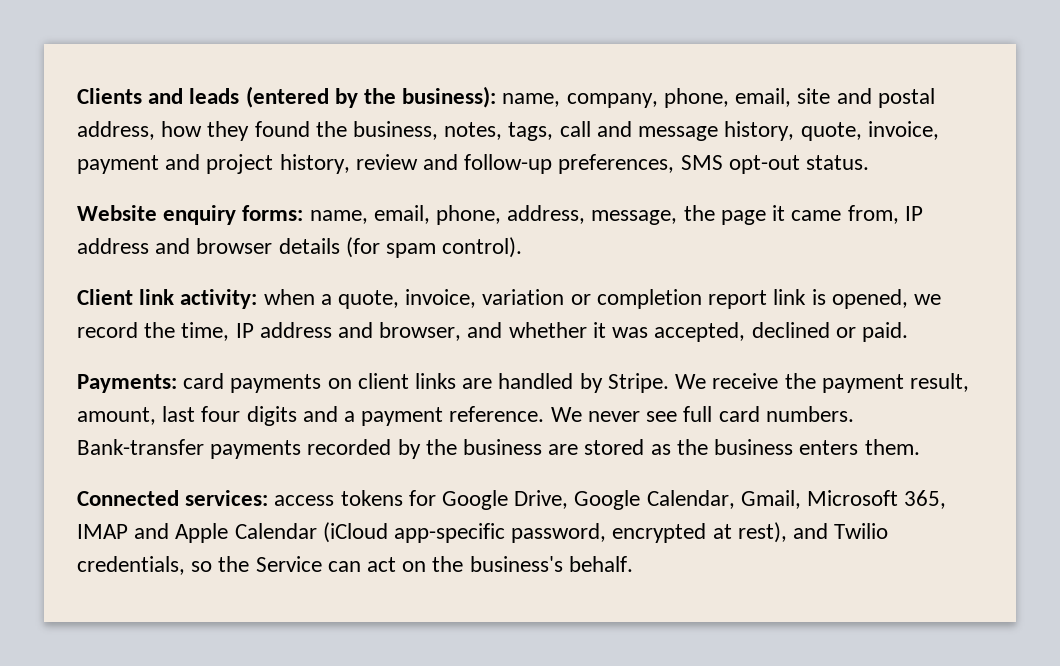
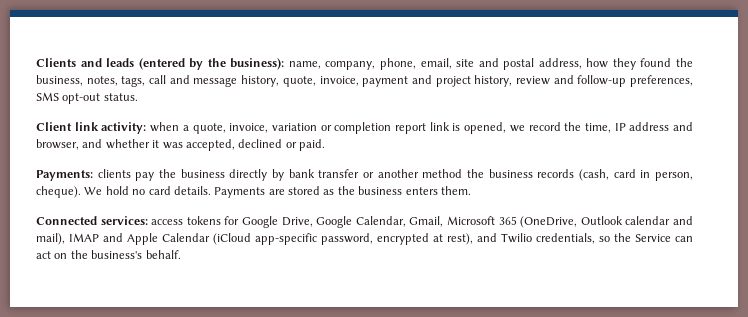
- Website enquiry forms: name, email, phone, address, message, the page it came from, IP address and browser details (for spam control).
- Payments: card payments on client links are handled by Stripe. We receive the payment result, amount, last four digits and a payment reference. We never see full card numbers. Bank-transfer payments recorded by the business are stored as the business enters them.
+ Payments: clients pay the business directly by bank transfer or another method the business records (cash, card in person, cheque). We hold no card details. Payments are stored as the business enters them.
- Connected services: access tokens for Google Drive, Google Calendar, Gmail, Microsoft 365, IMAP and Apple Calendar (iCloud app-specific password, encrypted at rest), and Twilio credentials, so the Service can act on the business's behalf.
+ Connected services: access tokens for Google Drive, Google Calendar, Gmail, Microsoft 365 (OneDrive, Outlook calendar and mail), IMAP and Apple Calendar (iCloud app-specific password, encrypted at rest), and Twilio credentials, so the Service can act on the business's behalf.

